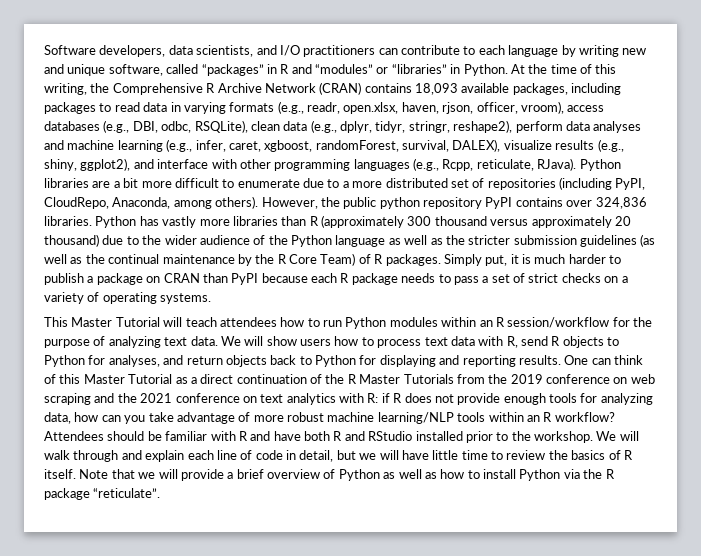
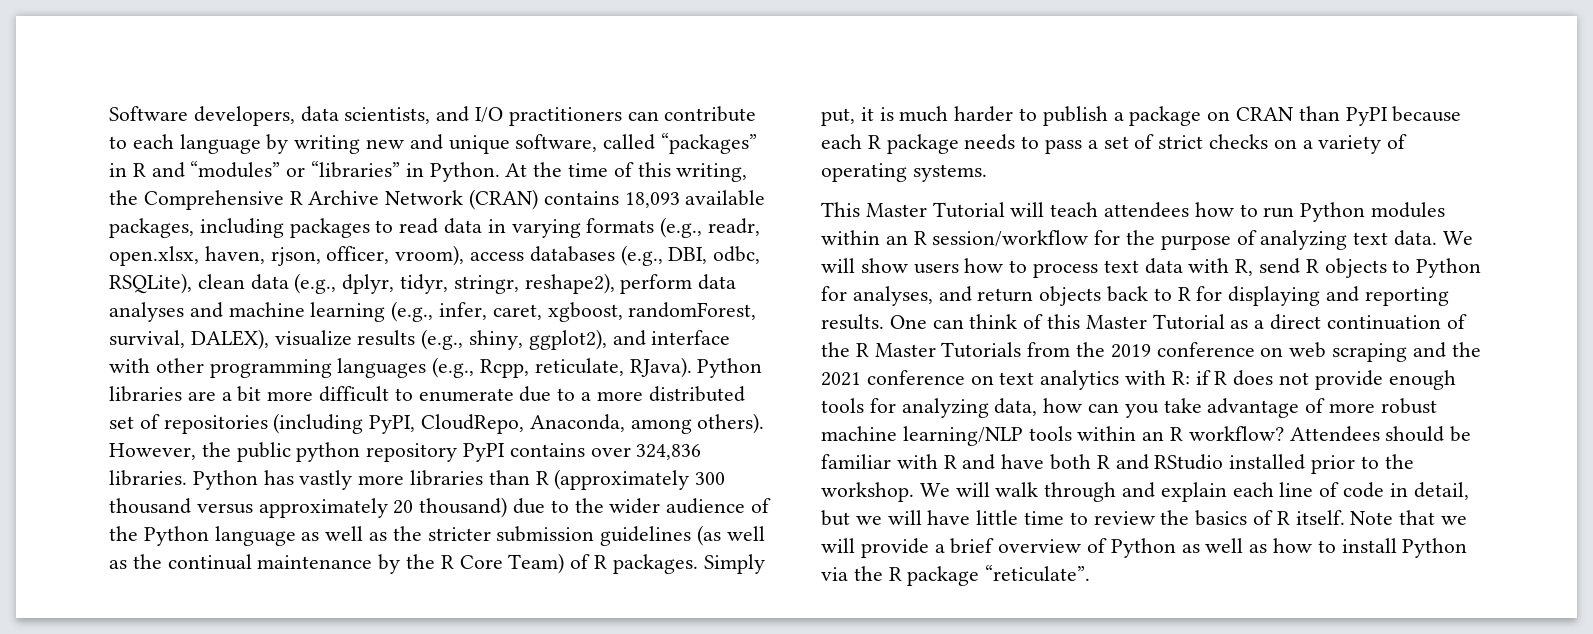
- We will show users how to process text data with R, send R objects to Python for analyses, and return objects back to Python for displaying and reporting results.
+ We will show users how to process text data with R, send R objects to Python for analyses, and return objects back to R for displaying and reporting results.

